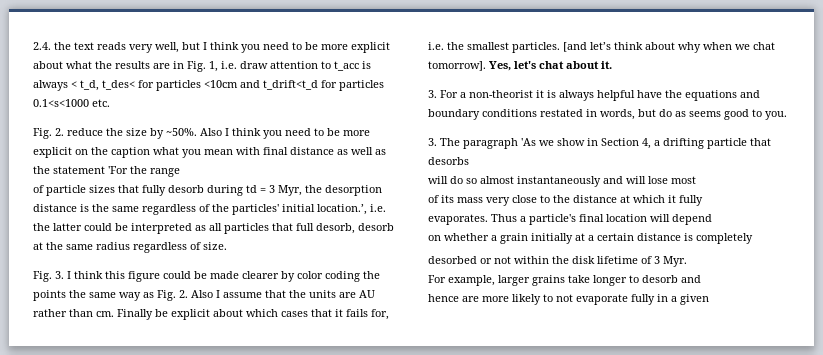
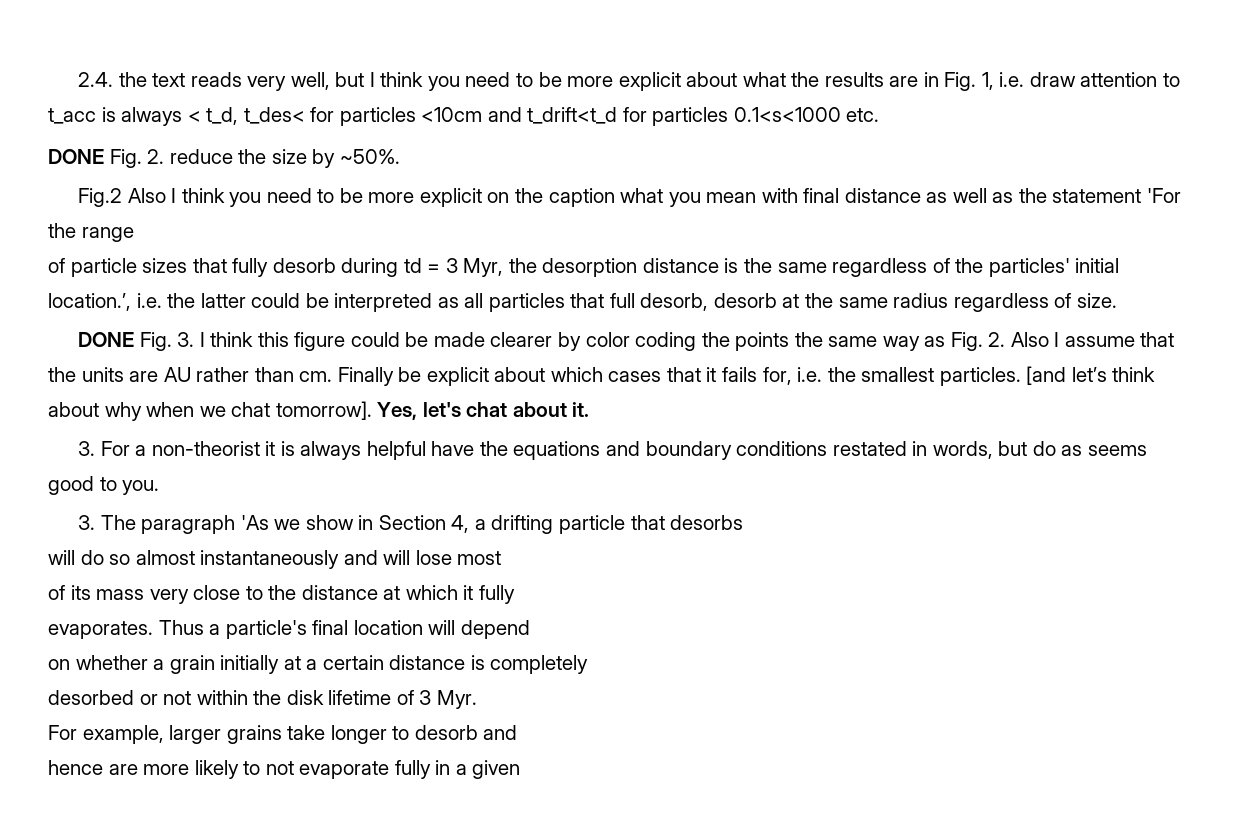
- Fig. 2. reduce the size by ~50%. Also I think you need to be more explicit on the caption what you mean with final distance as well as the statement 'For the range
+ DONE Fig. 2. reduce the size by ~50%.
+ Fig.2 Also I think you need to be more explicit on the caption what you mean with final distance as well as the statement 'For the range
- Fig. 3. I think this figure could be made clearer by color coding the points the same way as Fig. 2. Also I assume that the units are AU rather than cm.
+ DONE Fig. 3. I think this figure could be made clearer by color coding the points the same way as Fig. 2. Also I assume that the units are AU rather than cm.

